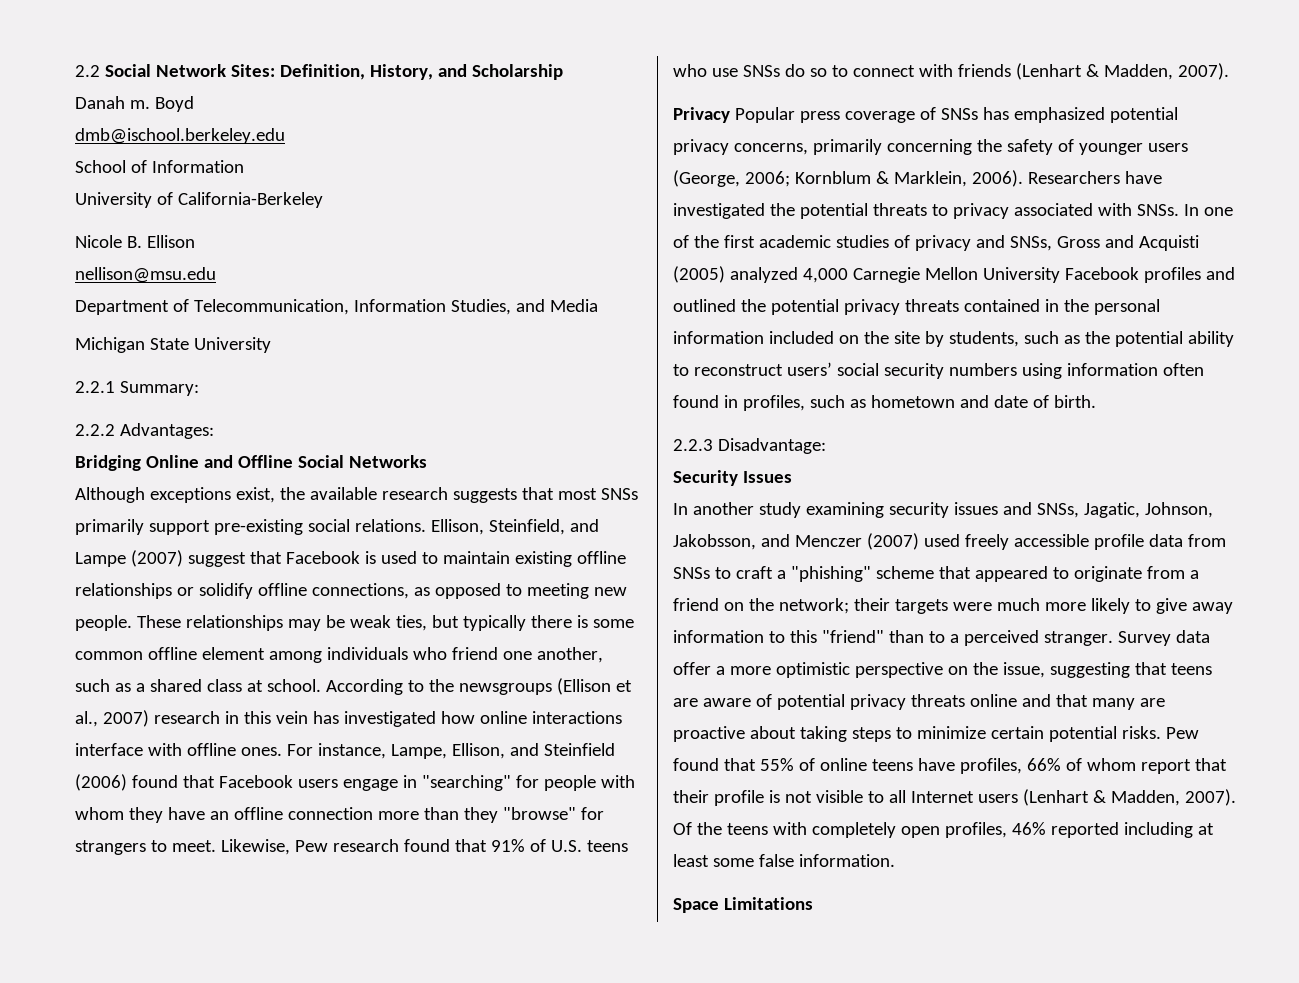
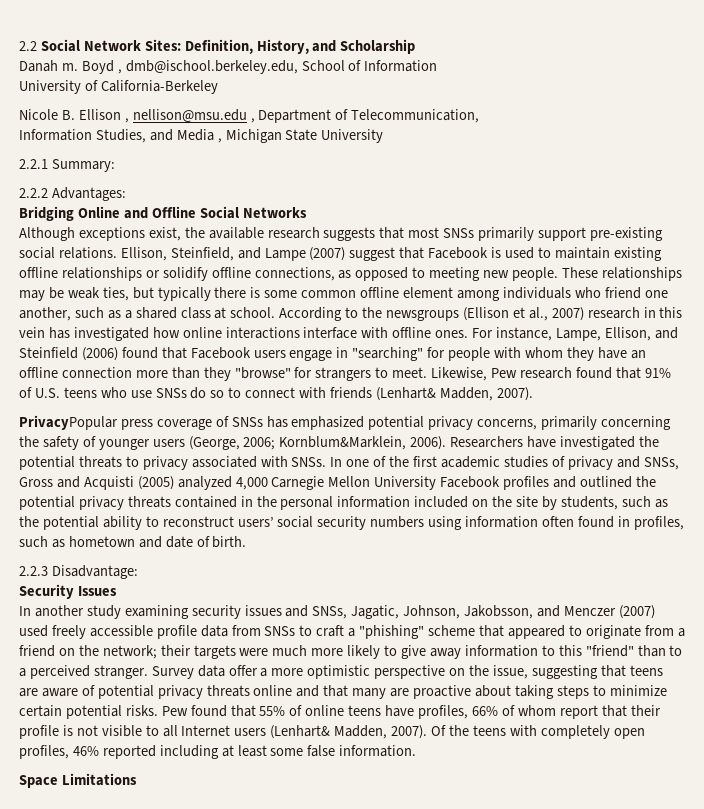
- Boyd
- dmb@ischool.berkeley.edu
- School of Information
+ Boyd , dmb@ischool.berkeley.edu, School of Information
- Nicole B. Ellison
- nellison@msu.edu
- Department of Telecommunication, Information Studies, and Media
- Michigan State University
+ Nicole B. Ellison , nellison@msu.edu , Department of Telecommunication,
+ Information Studies, and Media , Michigan State University
- Likewise, Pew research found that 91% of U.S. teens who use SNSs do so to connect with friends (Lenhart & Madden, 2007).
+ Likewise, Pew research found that 91% of U.S. teens who use SNSs do so to connect with friends (Lenhart& Madden, 2007).
- Privacy Popular press coverage of SNSs has emphasized potential privacy concerns, primarily concerning the safety of younger users (George, 2006; Kornblum & Marklein, 2006).
+ PrivacyPopular press coverage of SNSs has emphasized potential privacy concerns, primarily concerning the safety of younger users (George, 2006; Kornblum&Marklein, 2006).
- Pew found that 55% of online teens have profiles, 66% of whom report that their profile is not visible to all Internet users (Lenhart & Madden, 2007).
+ Pew found that 55% of online teens have profiles, 66% of whom report that their profile is not visible to all Internet users (Lenhart& Madden, 2007).

